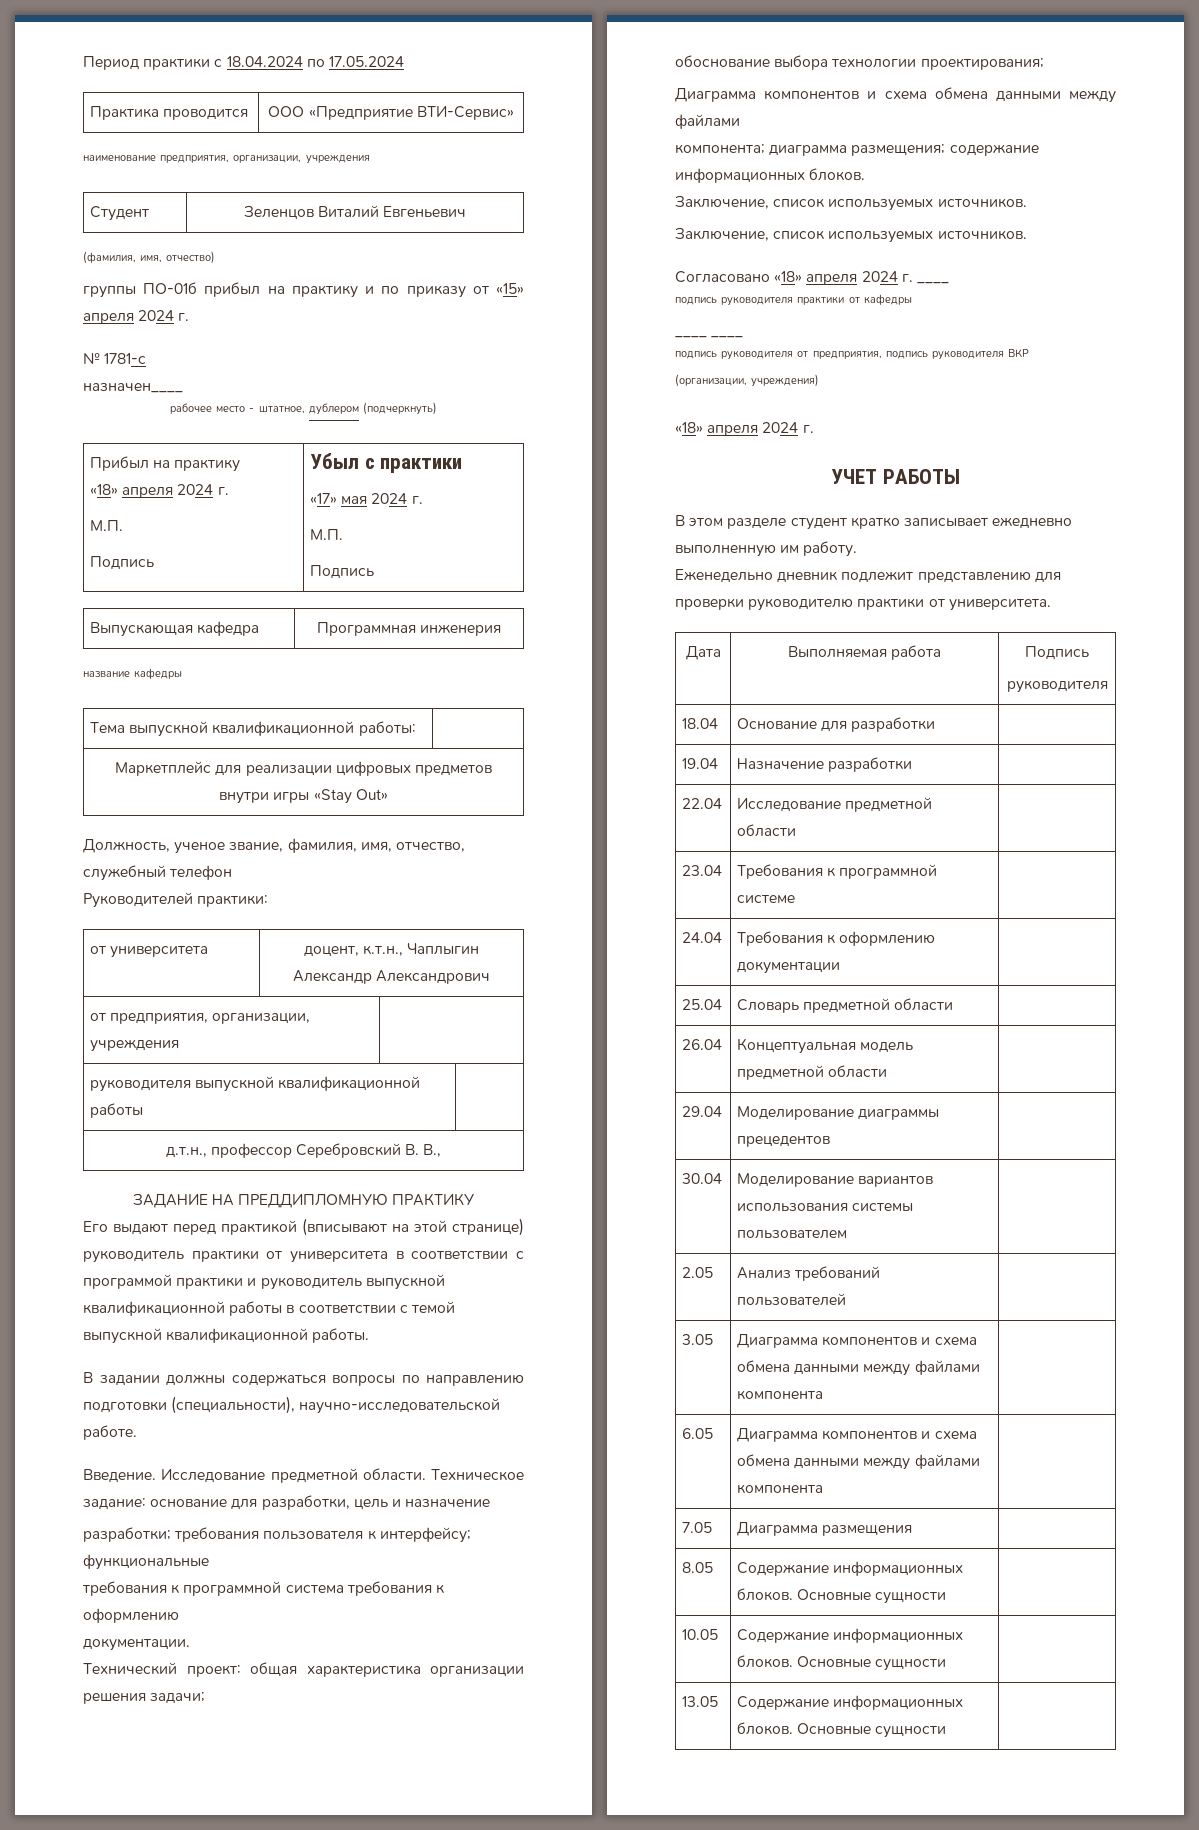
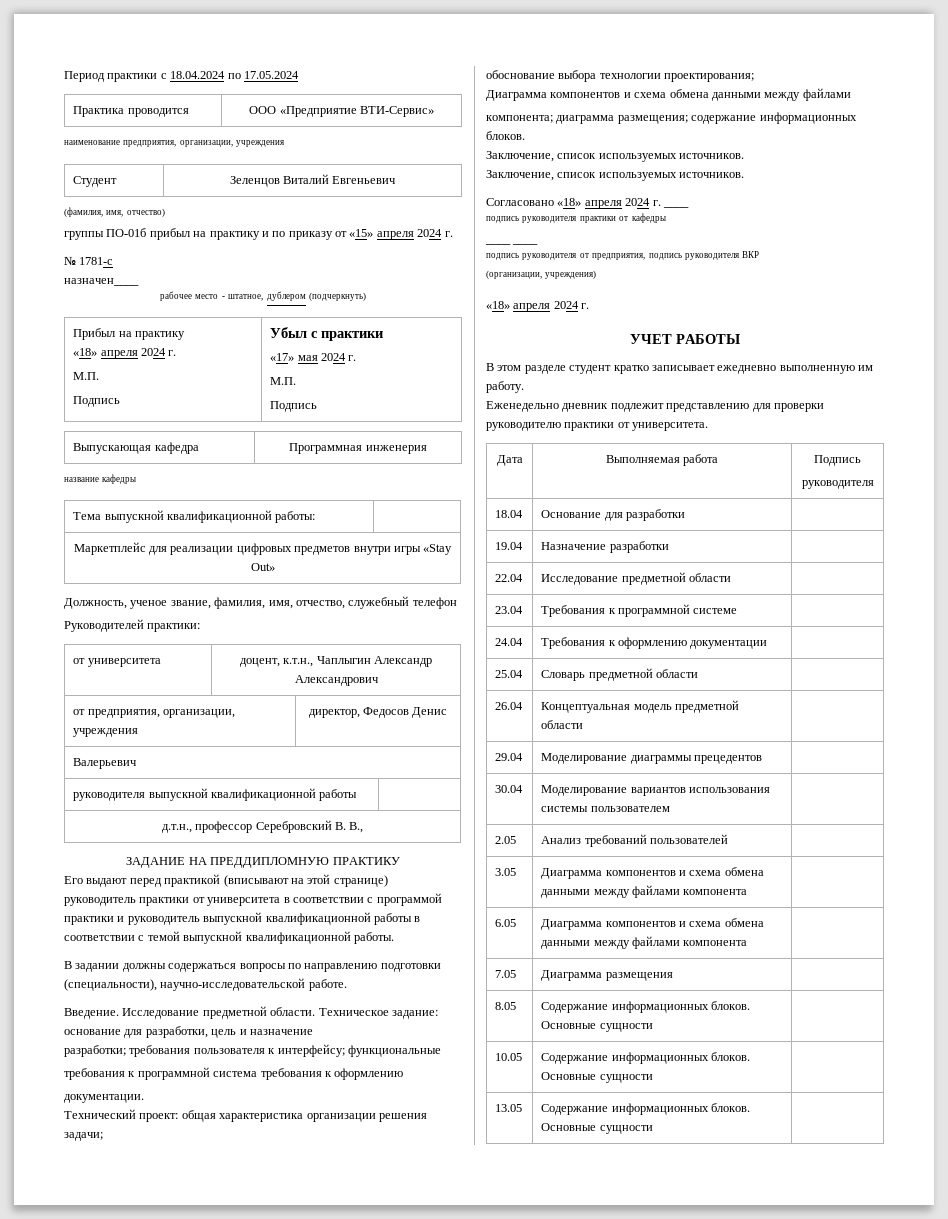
- от предприятия, организации, учреждения |
+ от предприятия, организации, учреждения | директор, Федосов Денис
+ Валерьевич

